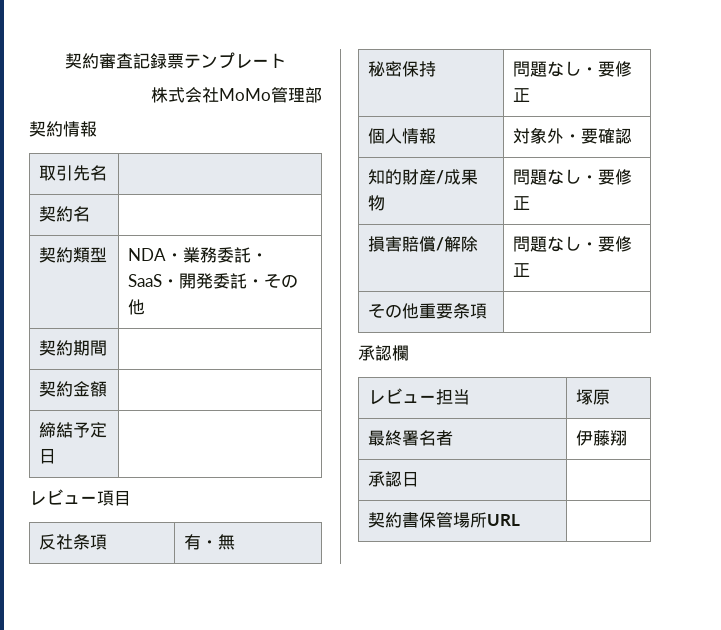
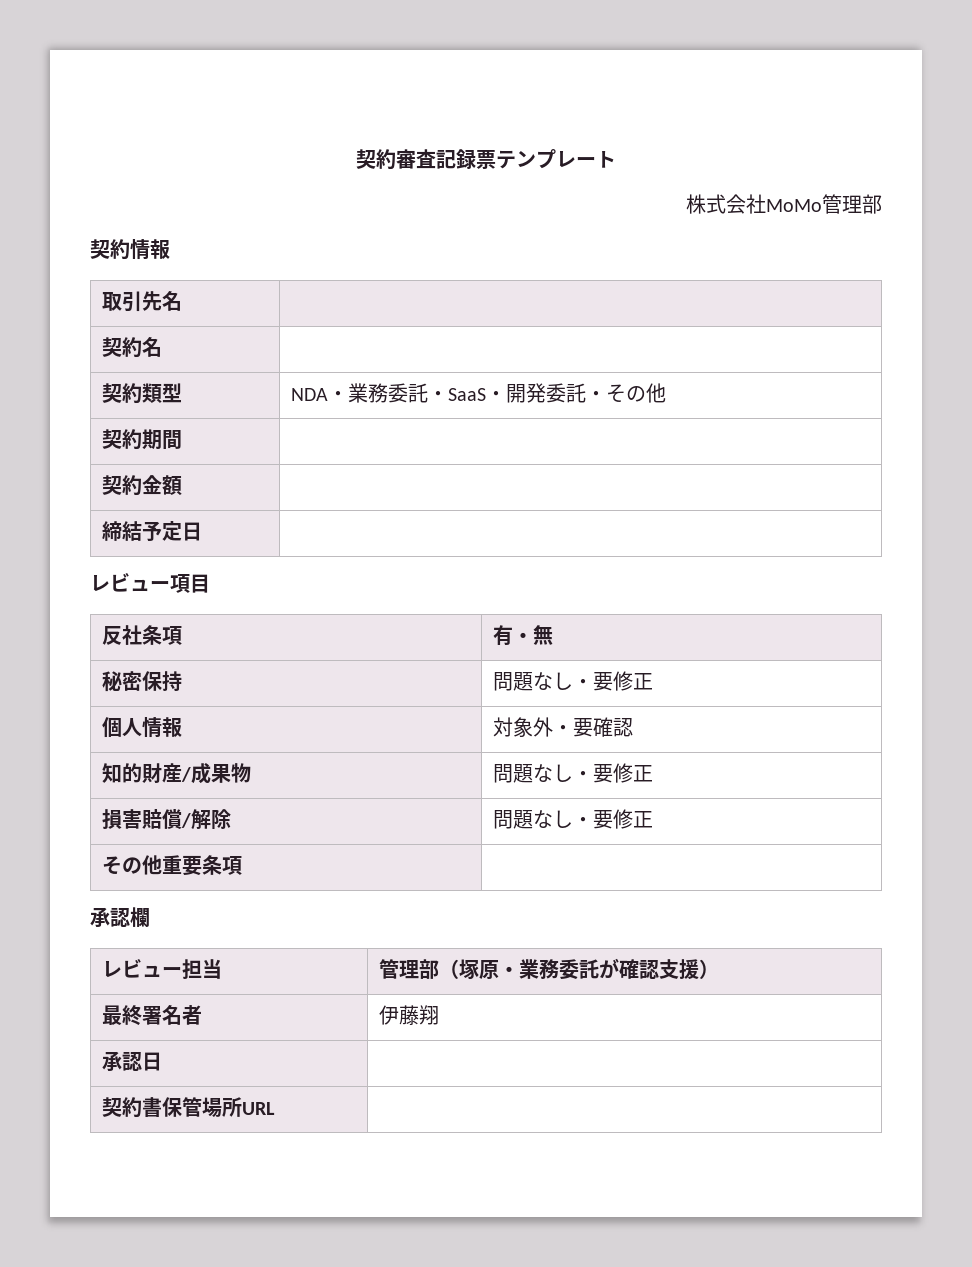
- レビュー担当 | 塚原
+ レビュー担当 | 管理部（塚原・業務委託が確認支援）

